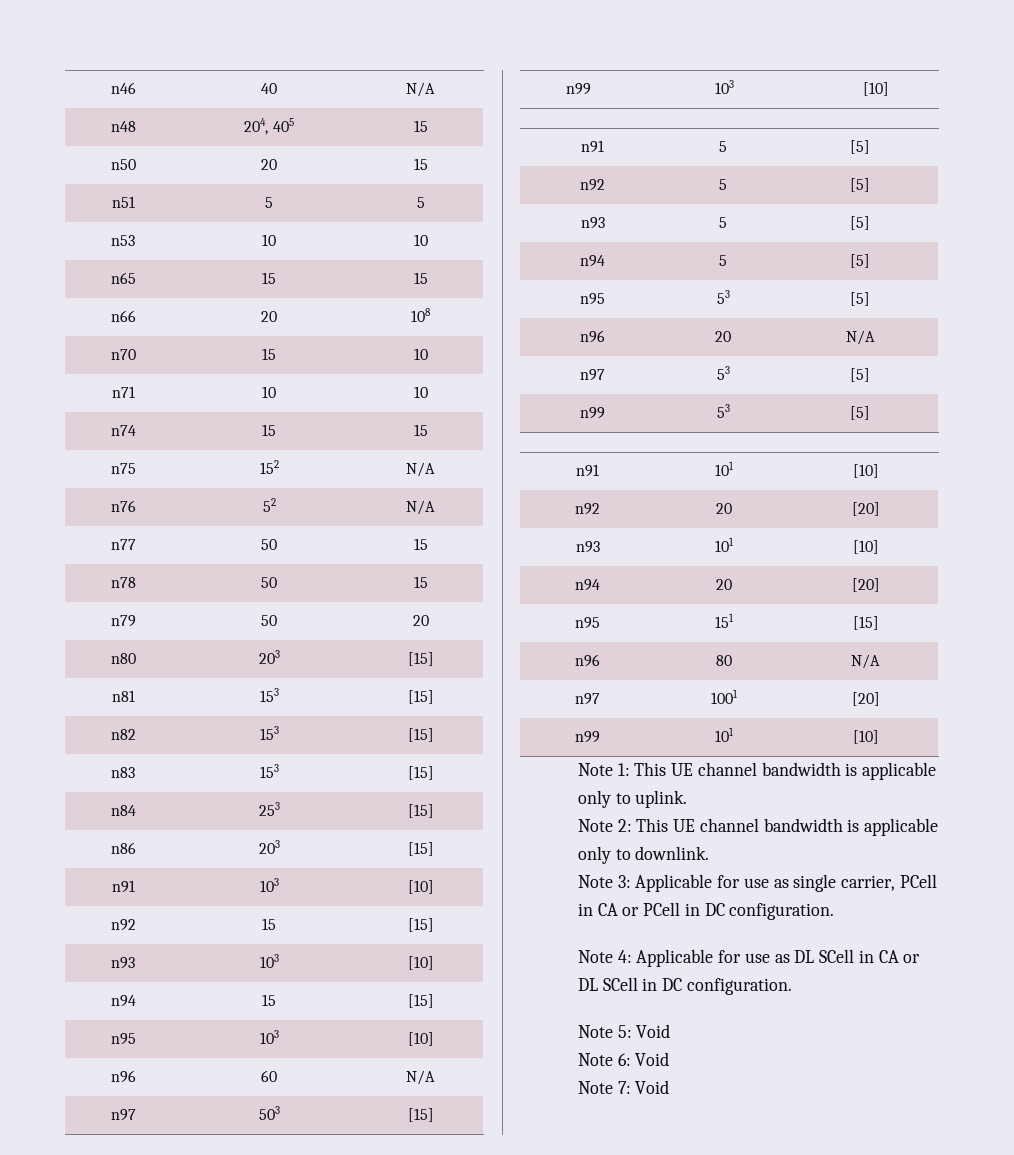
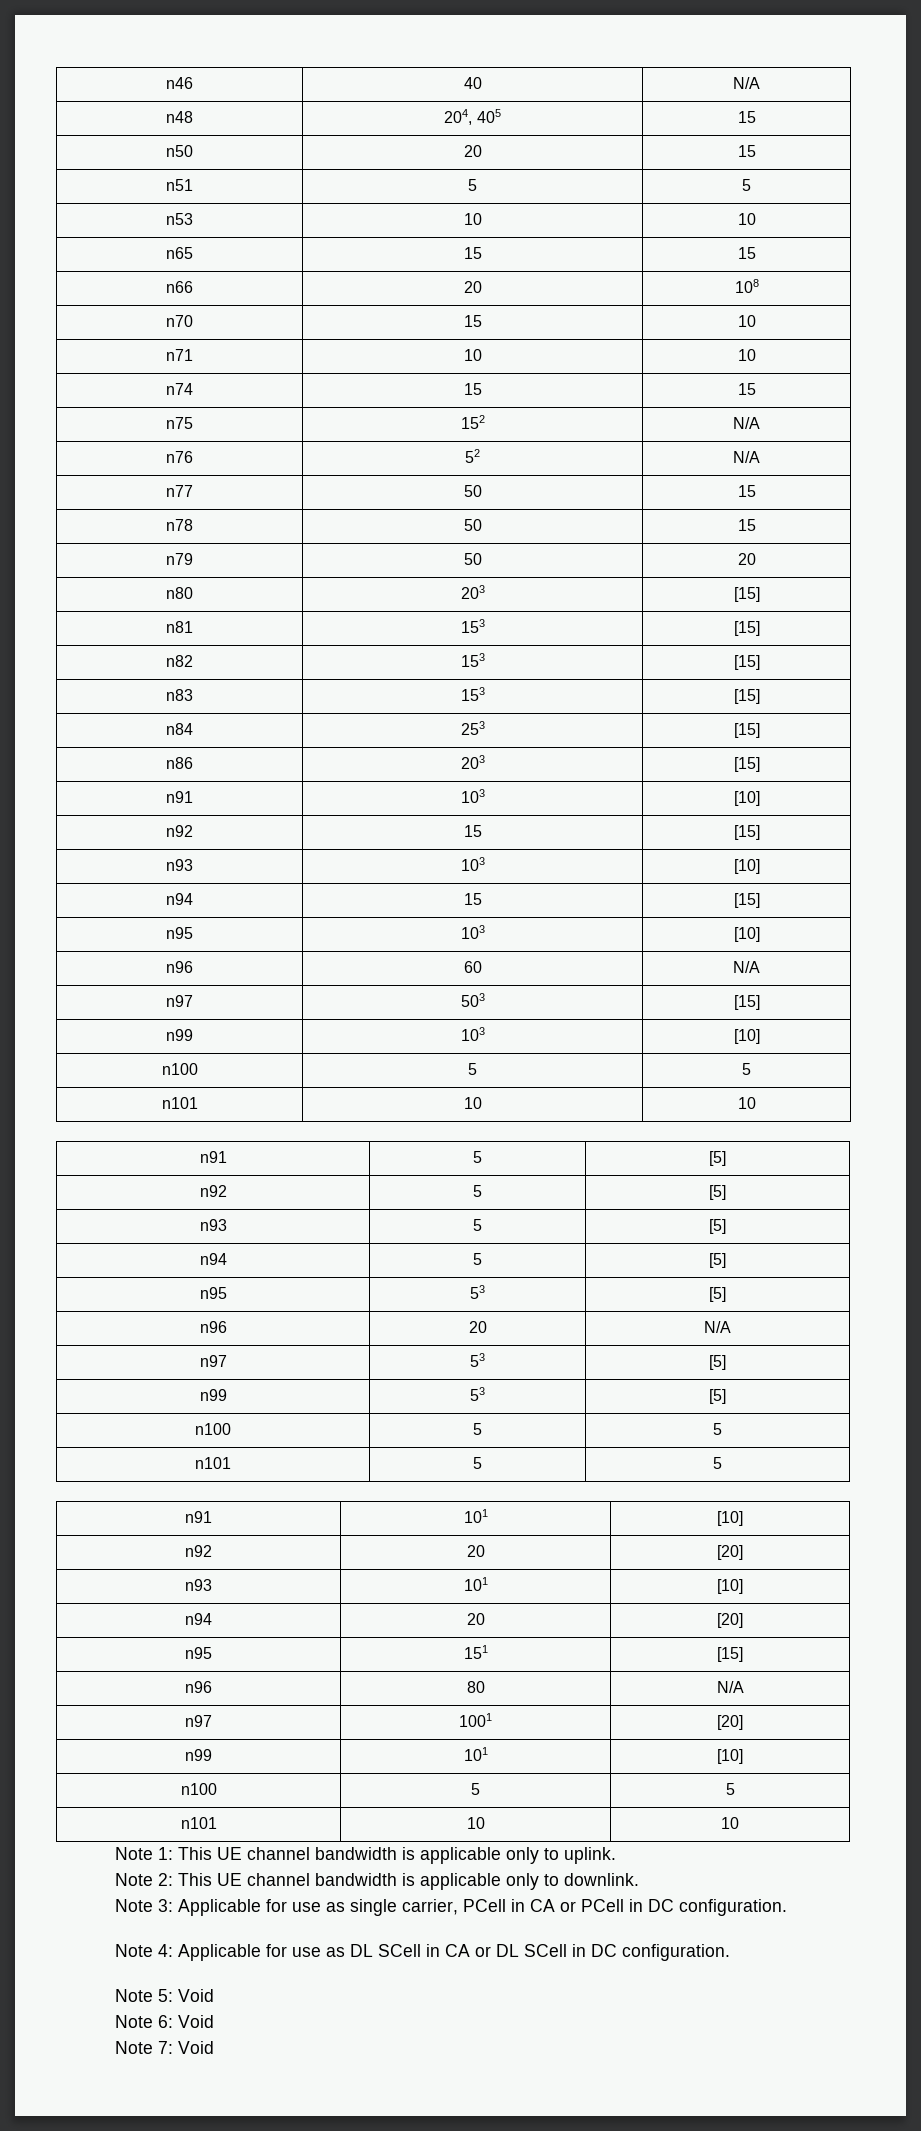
  n99 | 103 | [10]
+ n100 | 5 | 5
+ n101 | 10 | 10
  n99 | 53 | [5]
+ n100 | 5 | 5
+ n101 | 5 | 5
  n99 | 101 | [10]
+ n100 | 5 | 5
+ n101 | 10 | 10

